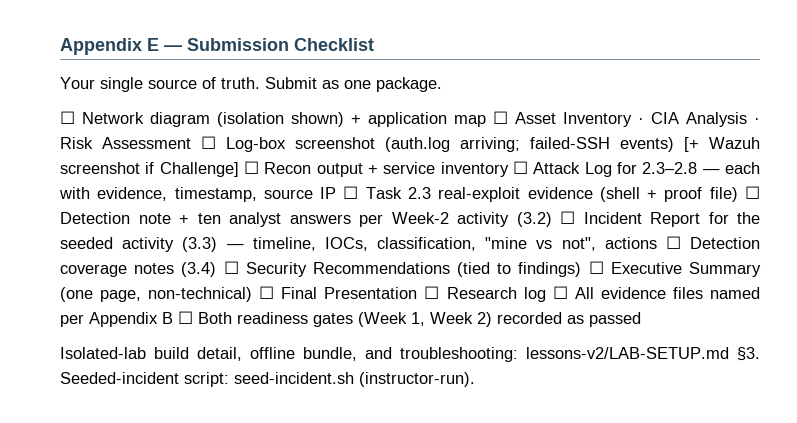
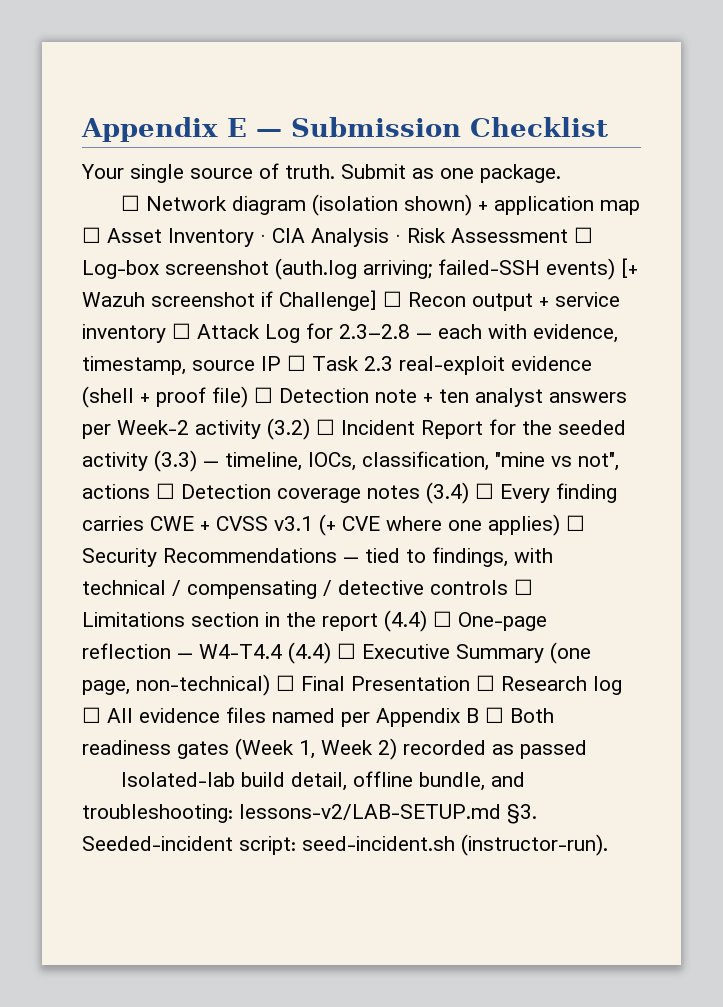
- failed-SSH events) [+ Wazuh screenshot if Challenge] ☐ Recon output + service inventory ☐ Attack Log for 2.3–2.8 — each with evidence, timestamp, source IP ☐ Task 2.3 real-exploit evidence (shell + proof file) ☐ Detection note + ten analyst answers per Week-2 activity (3.2) ☐ Incident Report for the seeded activity (3.3) — timeline, IOCs, classification, "mine vs not", actions ☐ Detection coverage notes (3.4) ☐ Security Recommendations (tied to findings) ☐ Executive Summary (one page, non-technical) ☐ Final Presentation ☐ Research log ☐ All evidence files named per Appendix B ☐ Both readiness gates (Week 1, Week 2) recorded as passed
+ failed-SSH events) [+ Wazuh screenshot if Challenge] ☐ Recon output + service inventory ☐ Attack Log for 2.3–2.8 — each with evidence, timestamp, source IP ☐ Task 2.3 real-exploit evidence (shell + proof file) ☐ Detection note + ten analyst answers per Week-2 activity (3.2) ☐ Incident Report for the seeded activity (3.3) — timeline, IOCs, classification, "mine vs not", actions ☐ Detection coverage notes (3.4) ☐ Every finding carries CWE + CVSS v3.1 (+ CVE where one applies) ☐ Security Recommendations — tied to findings, with technical / compensating / detective controls ☐ Limitations section in the report (4.4) ☐ One-page reflection — W4-T4.4 (4.4) ☐ Executive Summary (one page, non-technical) ☐ Final Presentation ☐ Research log ☐ All evidence files named per Appendix B ☐ Both readiness gates (Week 1, Week 2) recorded as passed

